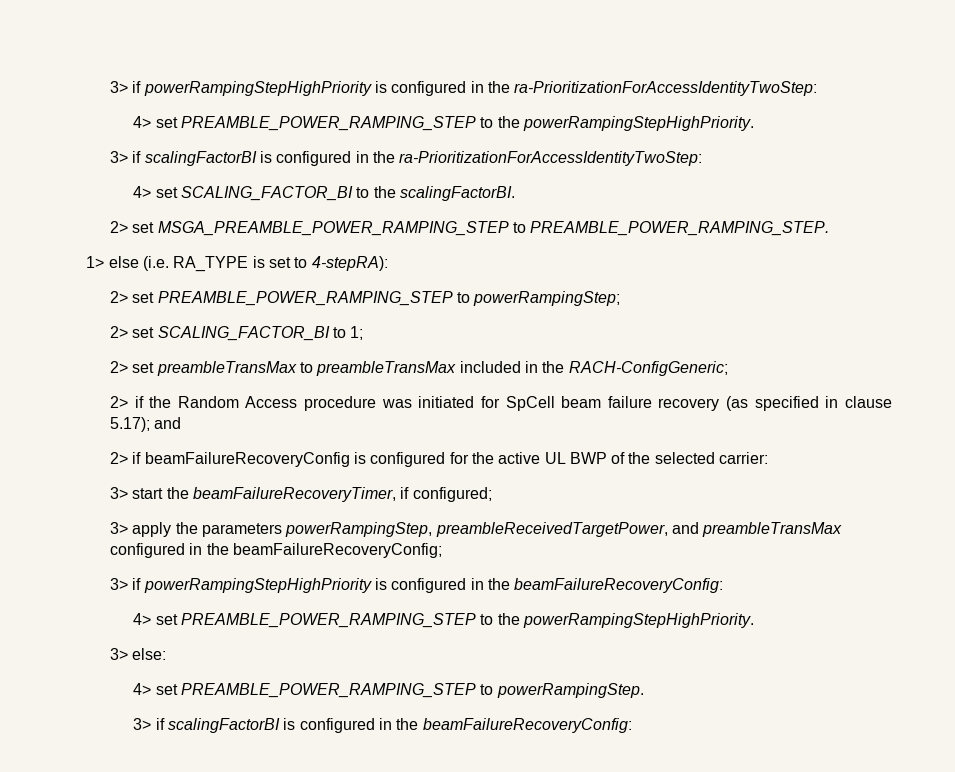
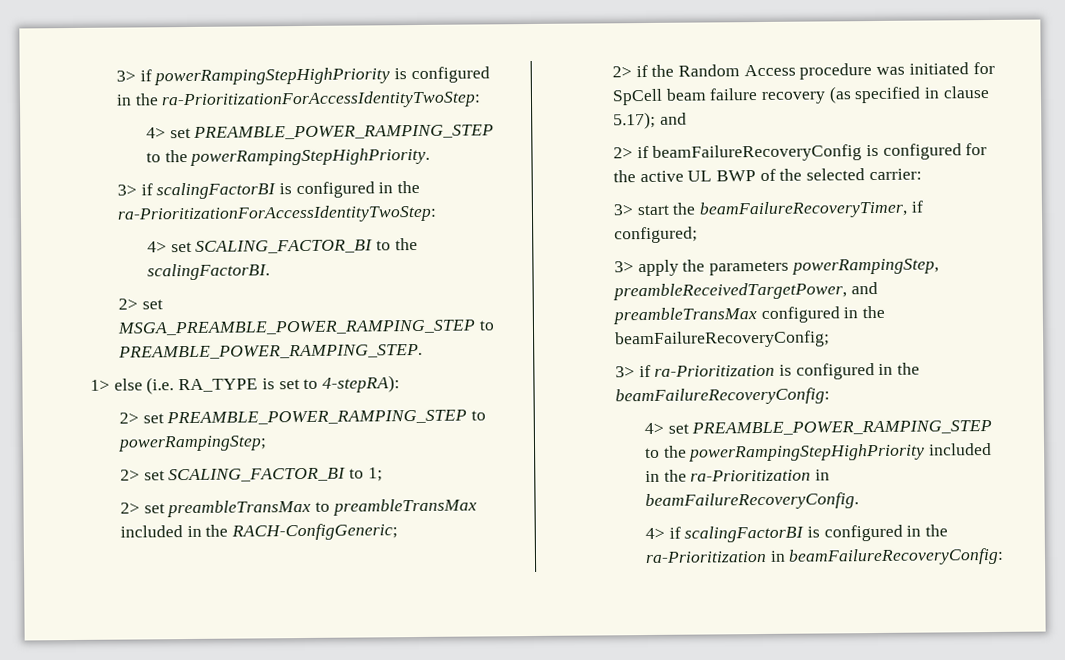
- 3> if powerRampingStepHighPriority is configured in the beamFailureRecoveryConfig:
- 4> set PREAMBLE_POWER_RAMPING_STEP to the powerRampingStepHighPriority.
- 3> else:
- 4> set PREAMBLE_POWER_RAMPING_STEP to powerRampingStep.
- 3> if scalingFactorBI is configured in the beamFailureRecoveryConfig:
+ 3> if ra-Prioritization is configured in the beamFailureRecoveryConfig:
+ 4> set PREAMBLE_POWER_RAMPING_STEP to the powerRampingStepHighPriority included in the ra-Prioritization in beamFailureRecoveryConfig.
+ 4> if scalingFactorBI is configured in the ra-Prioritization in beamFailureRecoveryConfig:

